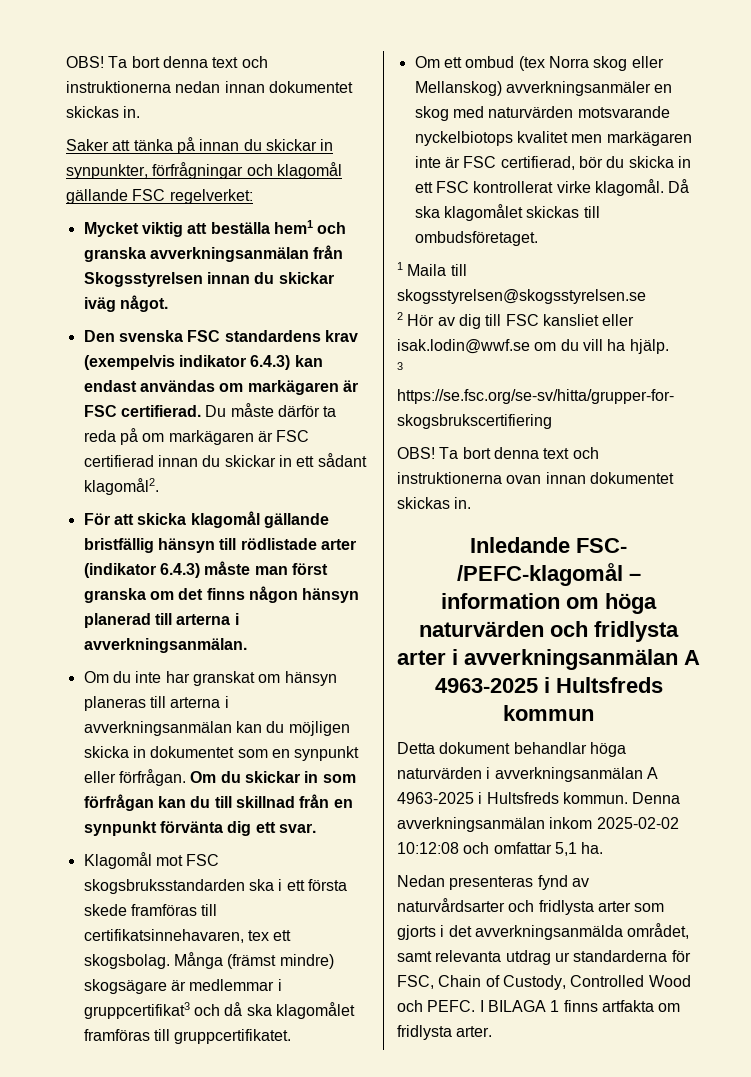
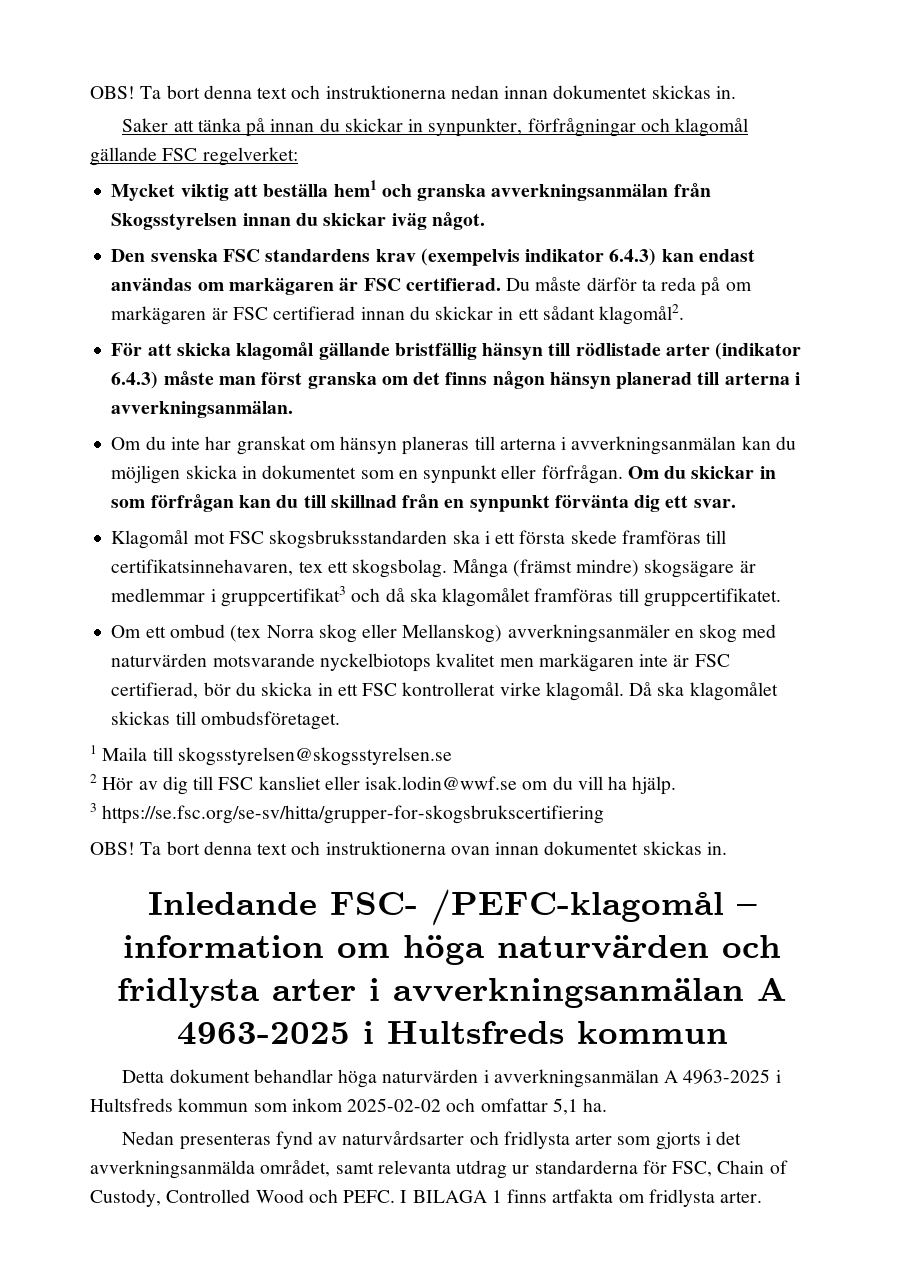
- Detta dokument behandlar höga naturvärden i avverkningsanmälan A 4963-2025 i Hultsfreds kommun. Denna avverkningsanmälan inkom 2025-02-02 10:12:08 och omfattar 5,1 ha.
+ Detta dokument behandlar höga naturvärden i avverkningsanmälan A 4963-2025 i Hultsfreds kommun som inkom 2025-02-02 och omfattar 5,1 ha.

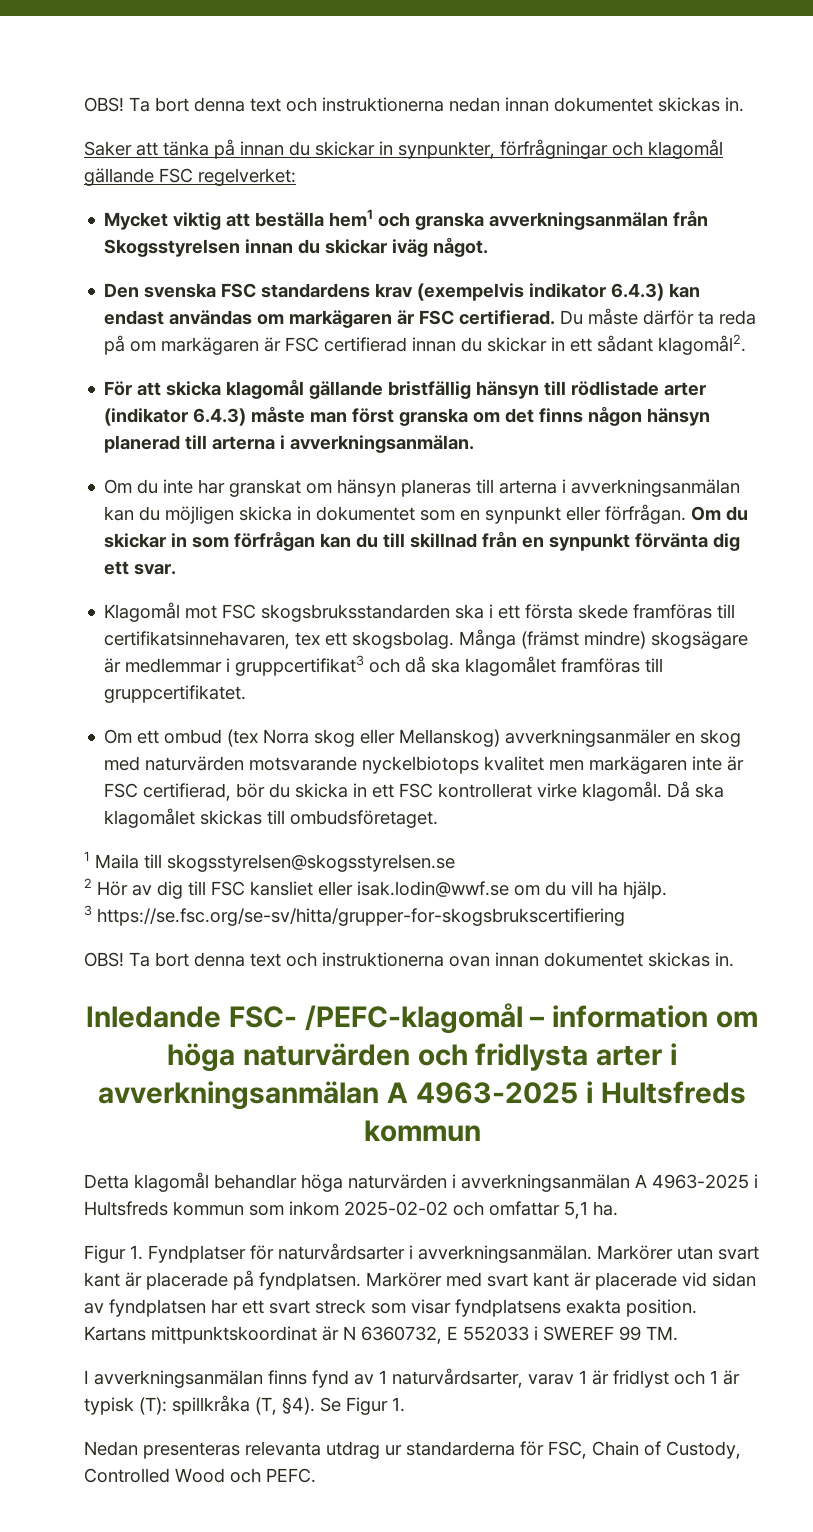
- Detta dokument behandlar höga naturvärden i avverkningsanmälan A 4963-2025 i Hultsfreds kommun som inkom 2025-02-02 och omfattar 5,1 ha.
+ Detta klagomål behandlar höga naturvärden i avverkningsanmälan A 4963-2025 i Hultsfreds kommun som inkom 2025-02-02 och omfattar 5,1 ha.
- Nedan presenteras fynd av naturvårdsarter och fridlysta arter som gjorts i det avverkningsanmälda området, samt relevanta utdrag ur standarderna för FSC, Chain of Custody, Controlled Wood och PEFC. I BILAGA 1 finns artfakta om fridlysta arter.
+ Figur 1. Fyndplatser för naturvårdsarter i avverkningsanmälan. Markörer utan svart kant är placerade på fyndplatsen. Markörer med svart kant är placerade vid sidan av fyndplatsen har ett svart streck som visar fyndplatsens exakta position. Kartans mittpunktskoordinat är N 6360732, E 552033 i SWEREF 99 TM.
+ I avverkningsanmälan finns fynd av 1 naturvårdsarter, varav 1 är fridlyst och 1 är typisk (T): spillkråka (T, §4). Se Figur 1.
+ Nedan presenteras relevanta utdrag ur standarderna för FSC, Chain of Custody, Controlled Wood och PEFC.

